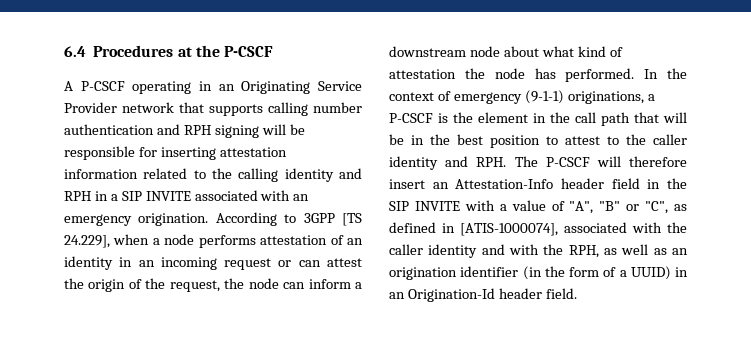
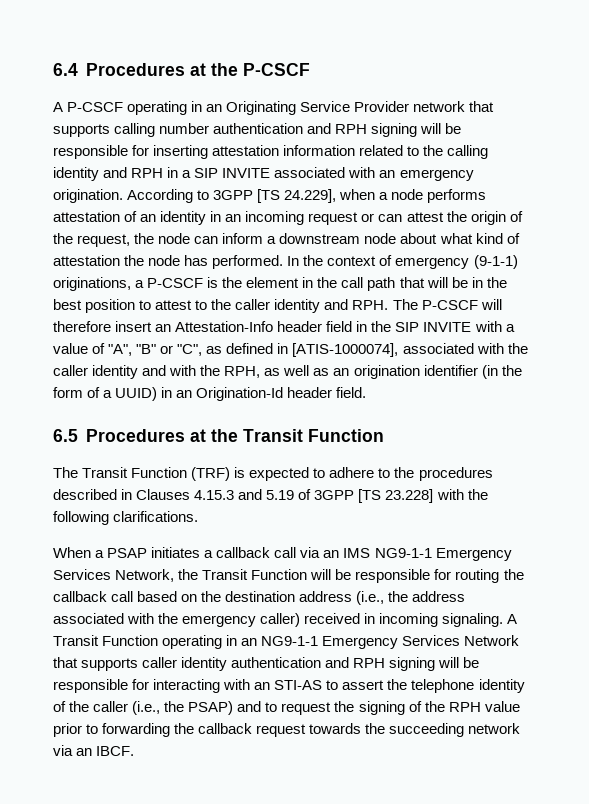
+ 6.5 Procedures at the Transit Function
+ The Transit Function (TRF) is expected to adhere to the procedures described in Clauses 4.15.3 and 5.19 of 3GPP [TS 23.228] with the following clarifications.
+ When a PSAP initiates a callback call via an IMS NG9-1-1 Emergency Services Network, the Transit Function will be responsible for routing the callback call based on the destination address (i.e., the address associated with the emergency caller) received in incoming signaling. A Transit Function operating in an NG9-1-1 Emergency Services Network that supports caller identity authentication and RPH signing will be responsible for interacting with an STI-AS to assert the telephone identity of the caller (i.e., the PSAP) and to request the signing of the RPH value prior to forwarding the callback request towards the succeeding network via an IBCF.

